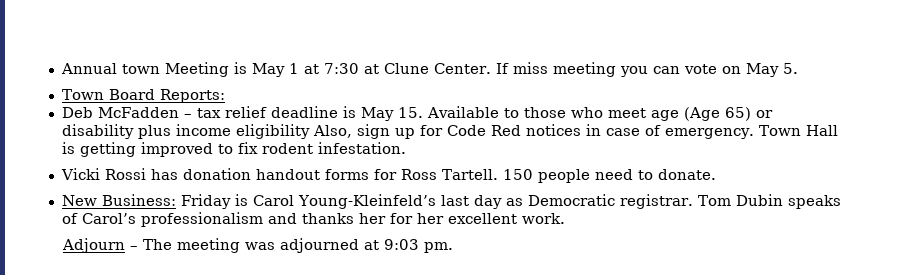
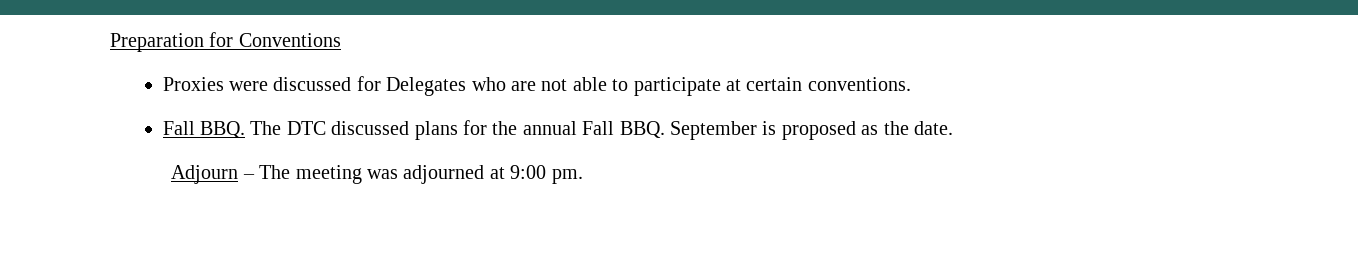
- Annual town Meeting is May 1 at 7:30 at Clune Center. If miss meeting you can vote on May 5.
- Town Board Reports:
- Deb McFadden – tax relief deadline is May 15. Available to those who meet age (Age 65) or disability plus income eligibility Also, sign up for Code Red notices in case of emergency. Town Hall is getting improved to fix rodent infestation.
- Vicki Rossi has donation handout forms for Ross Tartell. 150 people need to donate.
- New Business: Friday is Carol Young-Kleinfeld’s last day as Democratic registrar. Tom Dubin speaks of Carol’s professionalism and thanks her for her excellent work.
+ Preparation for Conventions
+ Proxies were discussed for Delegates who are not able to participate at certain conventions.
+ Fall BBQ. The DTC discussed plans for the annual Fall BBQ. September is proposed as the date.
- Adjourn – The meeting was adjourned at 9:03 pm.
+ Adjourn – The meeting was adjourned at 9:00 pm.

